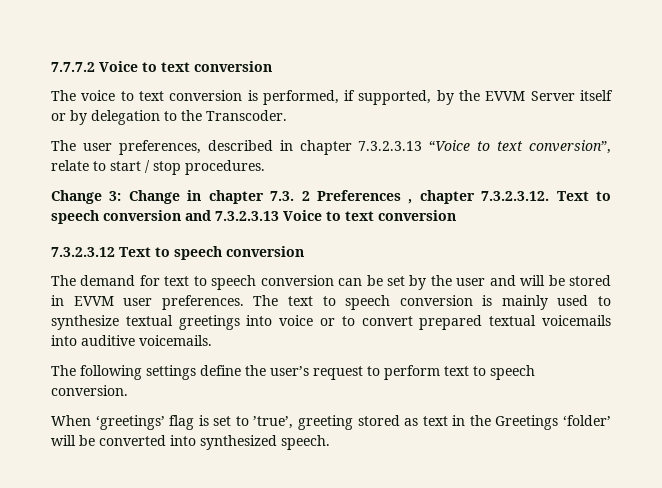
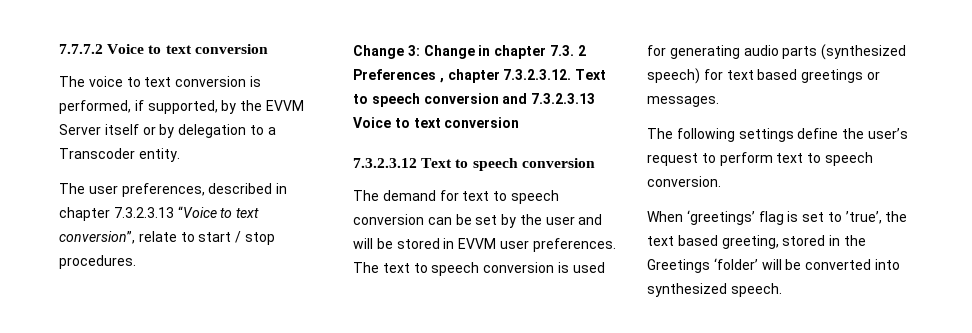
- The voice to text conversion is performed, if supported, by the EVVM Server itself or by delegation to the Transcoder.
+ The voice to text conversion is performed, if supported, by the EVVM Server itself or by delegation to a Transcoder entity.
- The text to speech conversion is mainly used to synthesize textual greetings into voice or to convert prepared textual voicemails into auditive voicemails.
+ The text to speech conversion is used for generating audio parts (synthesized speech) for text based greetings or messages.
- When ‘greetings’ flag is set to ’true’, greeting stored as text in the Greetings ‘folder’ will be converted into synthesized speech.
+ When ‘greetings’ flag is set to ’true’, the text based greeting, stored in the Greetings ‘folder’ will be converted into synthesized speech.

